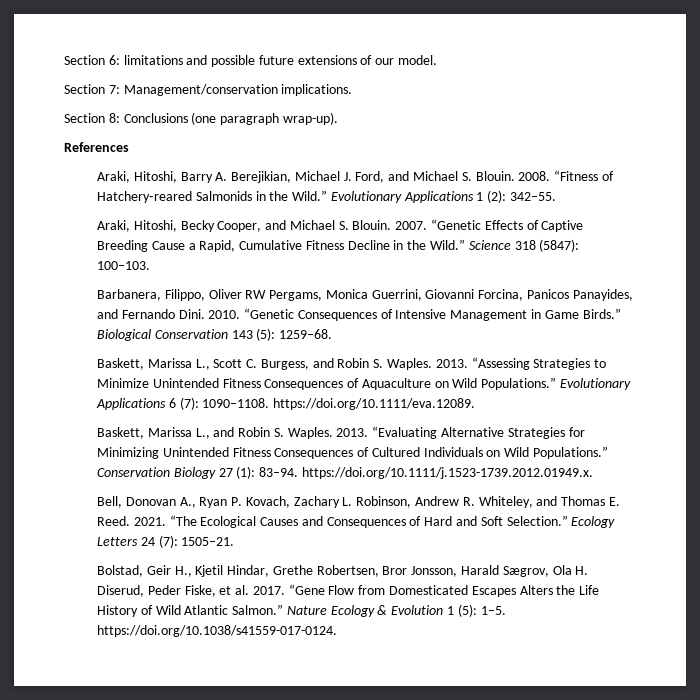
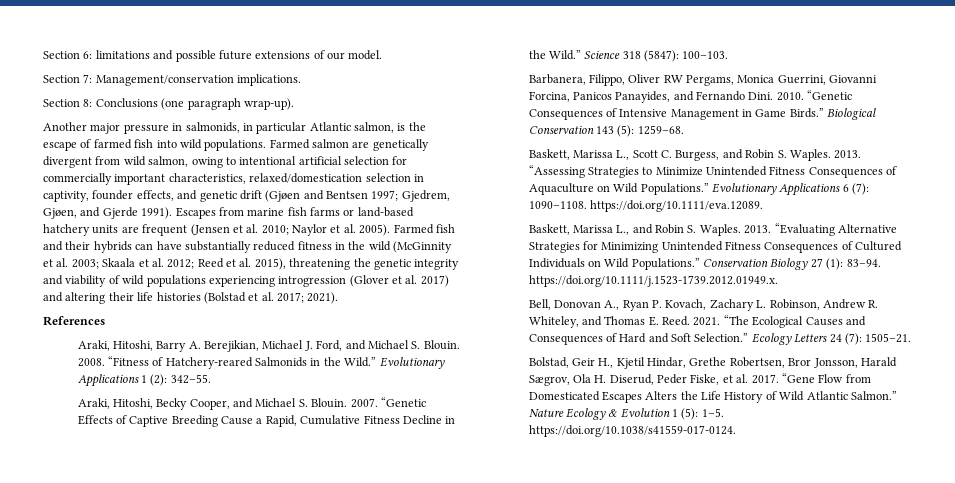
+ Another major pressure in salmonids, in particular Atlantic salmon, is the escape of farmed fish into wild populations. Farmed salmon are genetically divergent from wild salmon, owing to intentional artificial selection for commercially important characteristics, relaxed/domestication selection in captivity, founder effects, and genetic drift (Gjøen and Bentsen 1997; Gjedrem, Gjøen, and Gjerde 1991). Escapes from marine fish farms or land-based hatchery units are frequent (Jensen et al. 2010; Naylor et al. 2005). Farmed fish and their hybrids can have substantially reduced fitness in the wild (McGinnity et al. 2003; Skaala et al. 2012; Reed et al. 2015), threatening the genetic integrity and viability of wild populations experiencing introgression (Glover et al. 2017) and altering their life histories (Bolstad et al. 2017; 2021).

